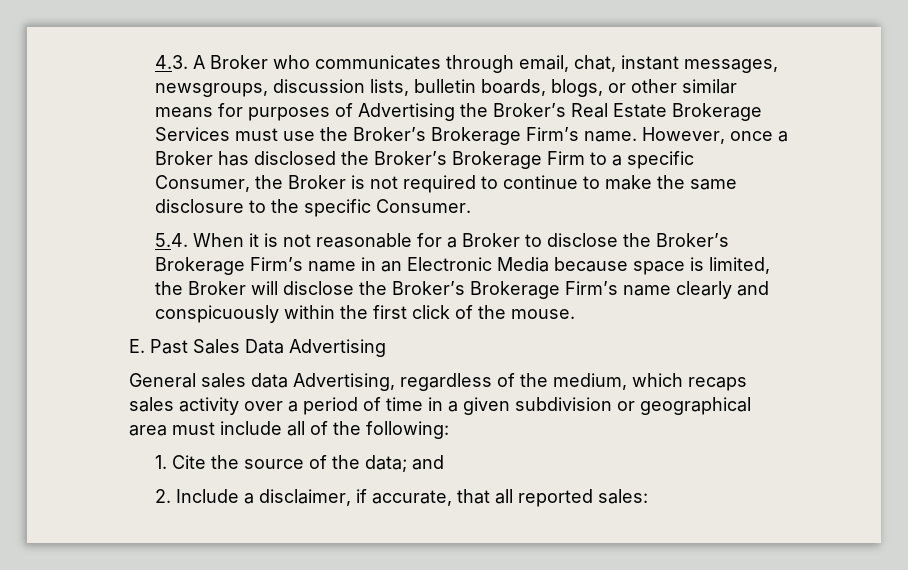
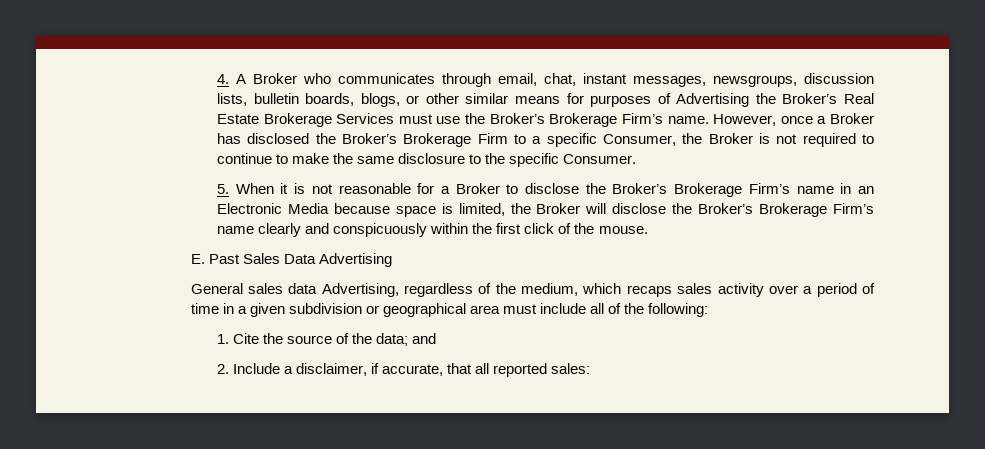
- 4.3. A Broker who communicates through email, chat, instant messages, newsgroups, discussion lists, bulletin boards, blogs, or other similar means for purposes of Advertising the Broker’s Real Estate Brokerage Services must use the Broker’s Brokerage Firm’s name.
+ 4. A Broker who communicates through email, chat, instant messages, newsgroups, discussion lists, bulletin boards, blogs, or other similar means for purposes of Advertising the Broker’s Real Estate Brokerage Services must use the Broker’s Brokerage Firm’s name.
- 5.4. When it is not reasonable for a Broker to disclose the Broker’s Brokerage Firm’s name in an Electronic Media because space is limited, the Broker will disclose the Broker’s Brokerage Firm’s name clearly and conspicuously within the first click of the mouse.
+ 5. When it is not reasonable for a Broker to disclose the Broker’s Brokerage Firm’s name in an Electronic Media because space is limited, the Broker will disclose the Broker’s Brokerage Firm’s name clearly and conspicuously within the first click of the mouse.

